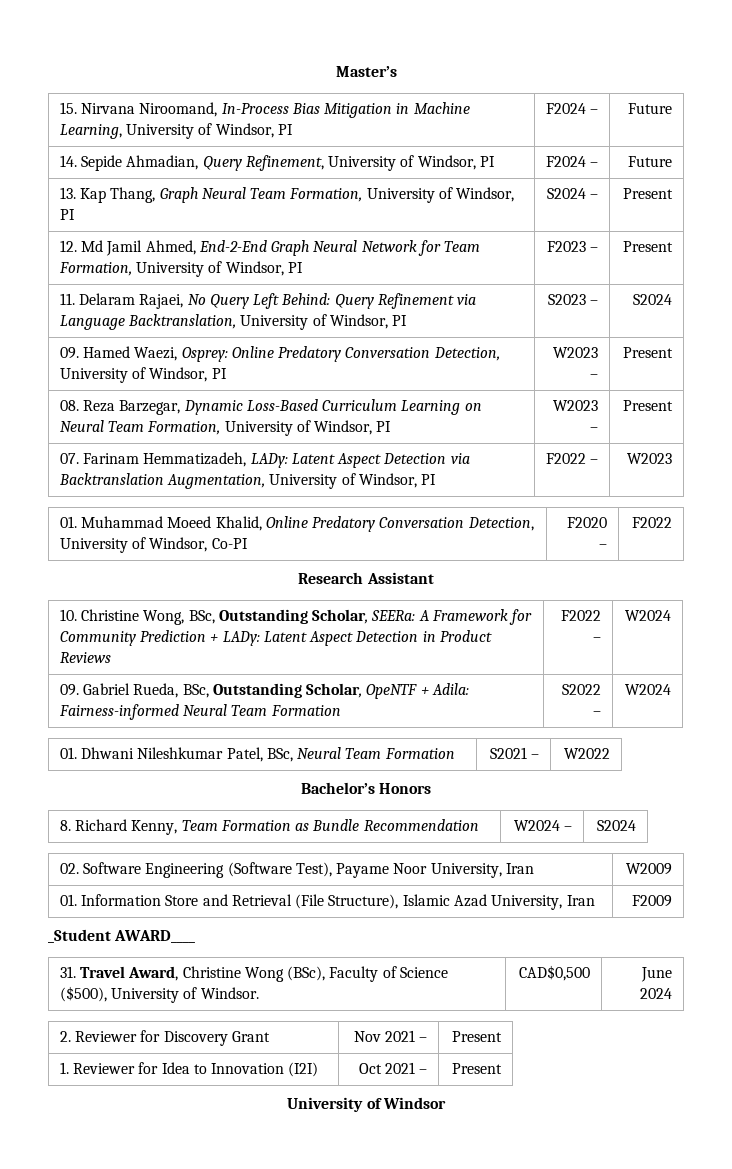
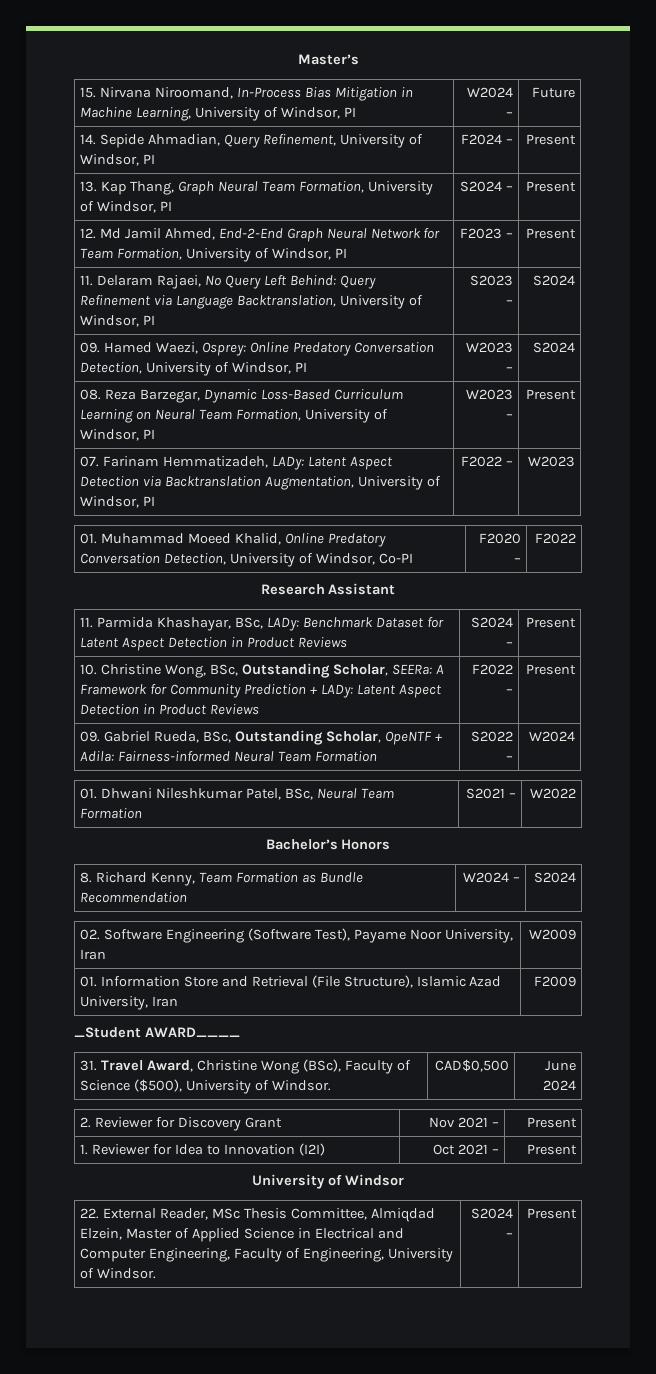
- 15. Nirvana Niroomand, In-Process Bias Mitigation in Machine Learning, University of Windsor, PI | F2024 – | Future
+ 15. Nirvana Niroomand, In-Process Bias Mitigation in Machine Learning, University of Windsor, PI | W2024 – | Future
- 14. Sepide Ahmadian, Query Refinement, University of Windsor, PI | F2024 – | Future
+ 14. Sepide Ahmadian, Query Refinement, University of Windsor, PI | F2024 – | Present
- 09. Hamed Waezi, Osprey: Online Predatory Conversation Detection, University of Windsor, PI | W2023 – | Present
+ 09. Hamed Waezi, Osprey: Online Predatory Conversation Detection, University of Windsor, PI | W2023 – | S2024
+ 11. Parmida Khashayar, BSc, LADy: Benchmark Dataset for Latent Aspect Detection in Product Reviews | S2024 – | Present
- 10. Christine Wong, BSc, Outstanding Scholar, SEERa: A Framework for Community Prediction + LADy: Latent Aspect Detection in Product Reviews | F2022 – | W2024
+ 10. Christine Wong, BSc, Outstanding Scholar, SEERa: A Framework for Community Prediction + LADy: Latent Aspect Detection in Product Reviews | F2022 – | Present
+ 22. External Reader, MSc Thesis Committee, Almiqdad Elzein, Master of Applied Science in Electrical and Computer Engineering, Faculty of Engineering, University of Windsor. | S2024 – | Present

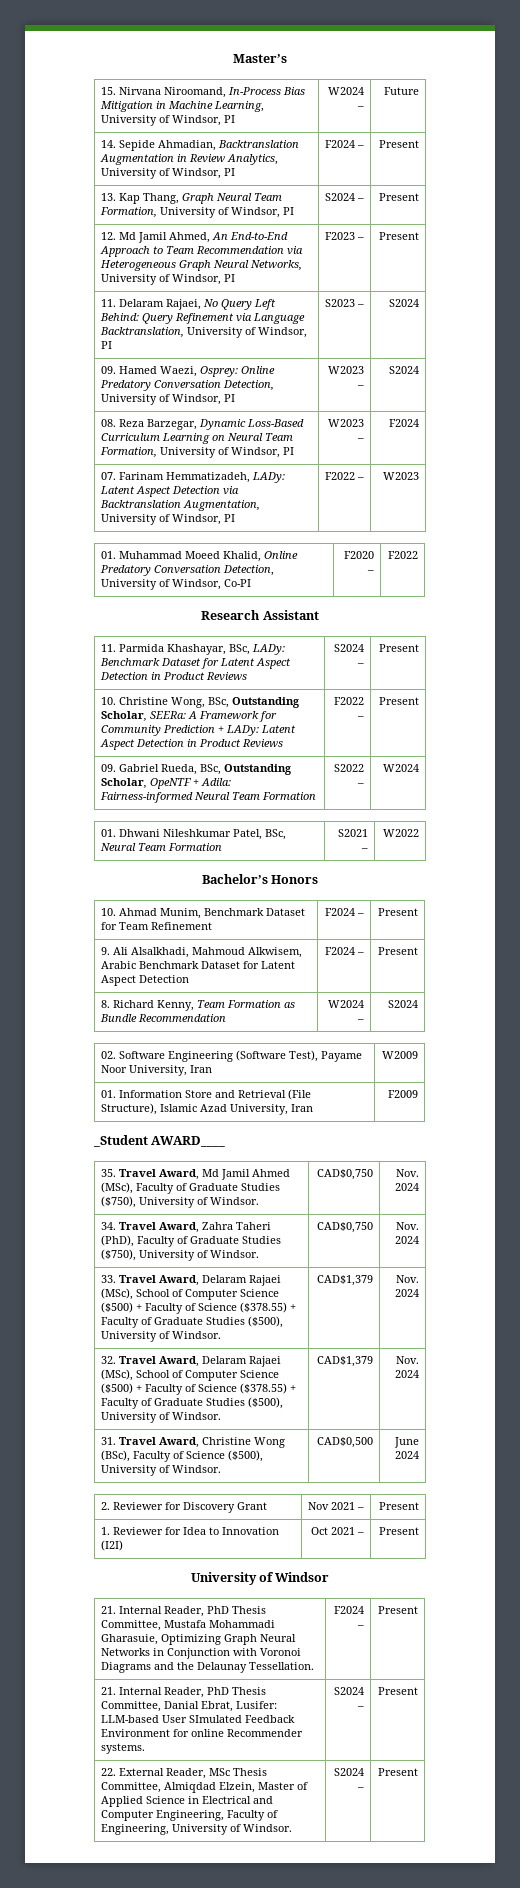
- 14. Sepide Ahmadian, Query Refinement, University of Windsor, PI | F2024 – | Present
+ 14. Sepide Ahmadian, Backtranslation Augmentation in Review Analytics, University of Windsor, PI | F2024 – | Present
- 12. Md Jamil Ahmed, End-2-End Graph Neural Network for Team Formation, University of Windsor, PI | F2023 – | Present
+ 12. Md Jamil Ahmed, An End-to-End Approach to Team Recommendation via Heterogeneous Graph Neural Networks, University of Windsor, PI | F2023 – | Present
- 08. Reza Barzegar, Dynamic Loss-Based Curriculum Learning on Neural Team Formation, University of Windsor, PI | W2023 – | Present
+ 08. Reza Barzegar, Dynamic Loss-Based Curriculum Learning on Neural Team Formation, University of Windsor, PI | W2023 – | F2024
+ 10. Ahmad Munim, Benchmark Dataset for Team Refinement | F2024 – | Present
+ 9. Ali Alsalkhadi, Mahmoud Alkwisem, Arabic Benchmark Dataset for Latent Aspect Detection | F2024 – | Present
+ 35. Travel Award, Md Jamil Ahmed (MSc), Faculty of Graduate Studies ($750), University of Windsor. | CAD$0,750 | Nov. 2024
+ 34. Travel Award, Zahra Taheri (PhD), Faculty of Graduate Studies ($750), University of Windsor. | CAD$0,750 | Nov. 2024
+ 33. Travel Award, Delaram Rajaei (MSc), School of Computer Science ($500) + Faculty of Science ($378.55) + Faculty of Graduate Studies ($500), University of Windsor. | CAD$1,379 | Nov. 2024
+ 32. Travel Award, Delaram Rajaei (MSc), School of Computer Science ($500) + Faculty of Science ($378.55) + Faculty of Graduate Studies ($500), University of Windsor. | CAD$1,379 | Nov. 2024
+ 21. Internal Reader, PhD Thesis Committee, Mustafa Mohammadi Gharasuie, Optimizing Graph Neural Networks in Conjunction with Voronoi Diagrams and the Delaunay Tessellation. | F2024 – | Present
+ 21. Internal Reader, PhD Thesis Committee, Danial Ebrat, Lusifer: LLM-based User SImulated Feedback Environment for online Recommender systems. | S2024 – | Present

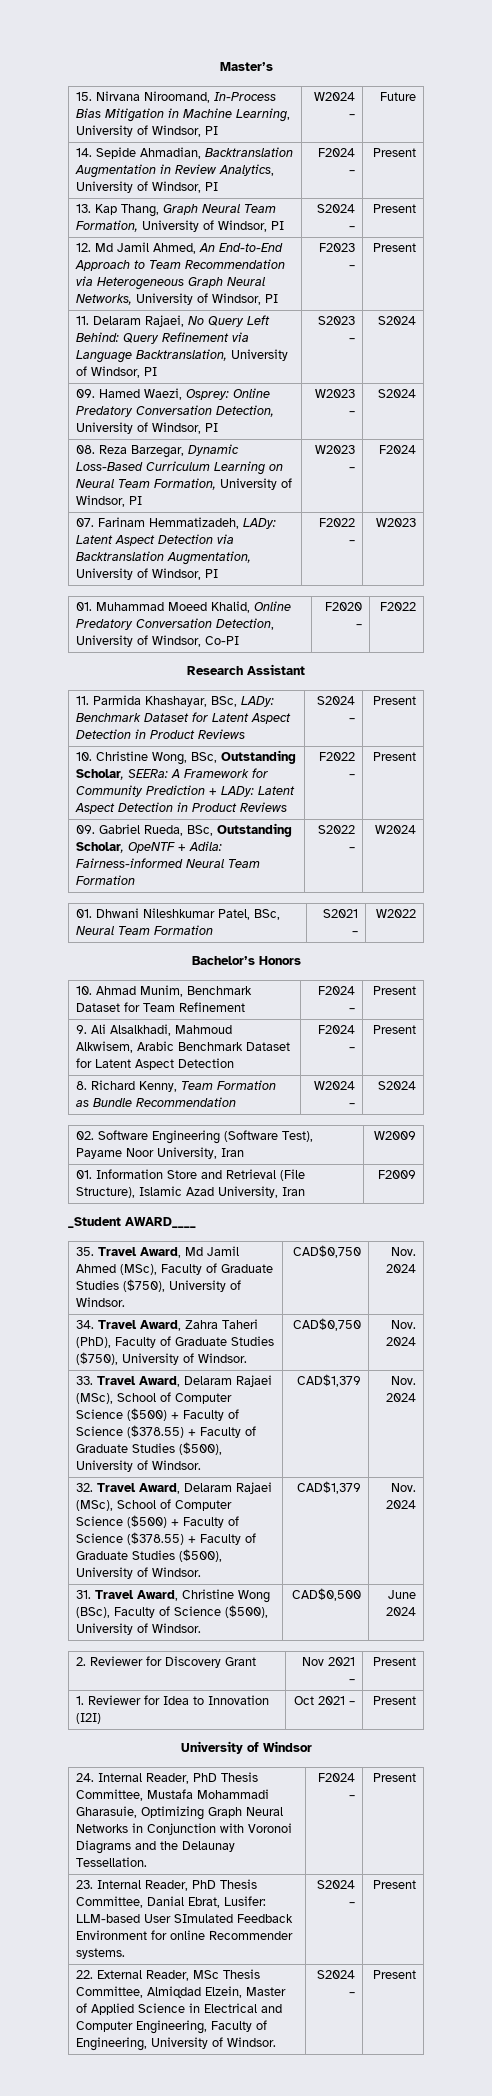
- 21. Internal Reader, PhD Thesis Committee, Mustafa Mohammadi Gharasuie, Optimizing Graph Neural Networks in Conjunction with Voronoi Diagrams and the Delaunay Tessellation. | F2024 – | Present
+ 24. Internal Reader, PhD Thesis Committee, Mustafa Mohammadi Gharasuie, Optimizing Graph Neural Networks in Conjunction with Voronoi Diagrams and the Delaunay Tessellation. | F2024 – | Present
- 21. Internal Reader, PhD Thesis Committee, Danial Ebrat, Lusifer: LLM-based User SImulated Feedback Environment for online Recommender systems. | S2024 – | Present
+ 23. Internal Reader, PhD Thesis Committee, Danial Ebrat, Lusifer: LLM-based User SImulated Feedback Environment for online Recommender systems. | S2024 – | Present

